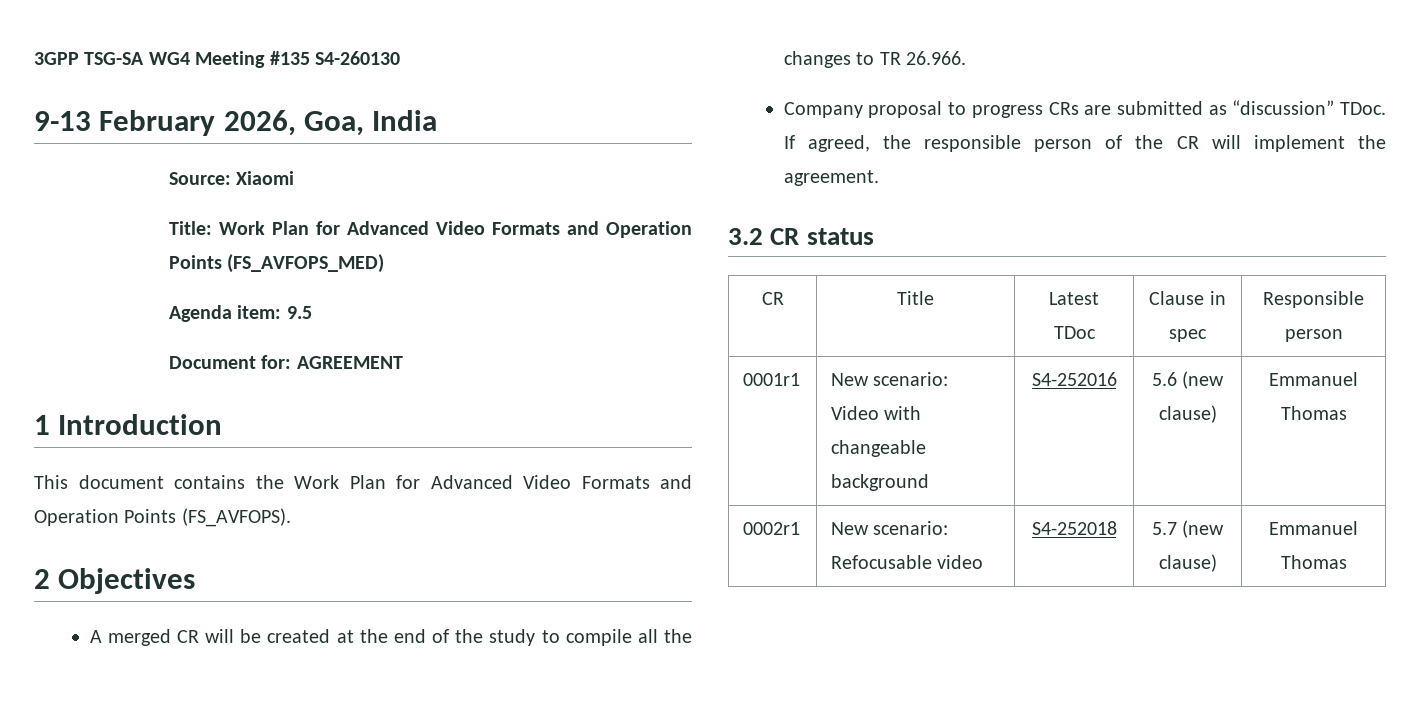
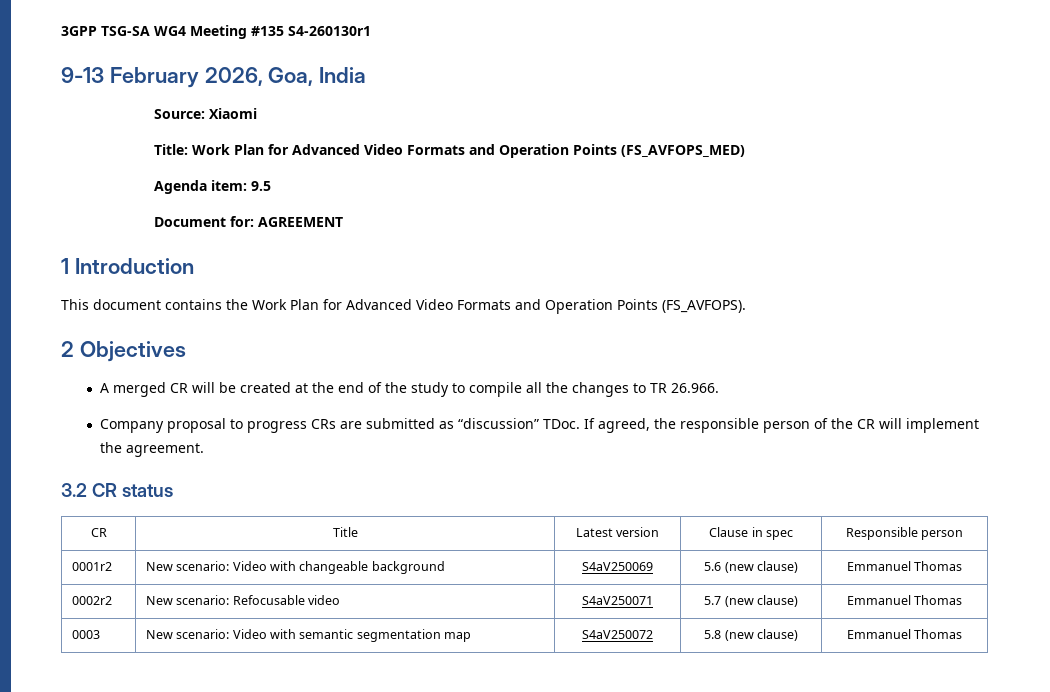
- 3GPP TSG-SA WG4 Meeting #135 S4-260130
+ 3GPP TSG-SA WG4 Meeting #135 S4-260130r1
- CR | Title | Latest TDoc | Clause in spec | Responsible person
+ CR | Title | Latest version | Clause in spec | Responsible person
- 0001r1 | New scenario: Video with changeable background | S4-252016 | 5.6 (new clause) | Emmanuel Thomas
+ 0001r2 | New scenario: Video with changeable background | S4aV250069 | 5.6 (new clause) | Emmanuel Thomas
- 0002r1 | New scenario: Refocusable video | S4-252018 | 5.7 (new clause) | Emmanuel Thomas
+ 0002r2 | New scenario: Refocusable video | S4aV250071 | 5.7 (new clause) | Emmanuel Thomas
+ 0003 | New scenario: Video with semantic segmentation map | S4aV250072 | 5.8 (new clause) | Emmanuel Thomas

